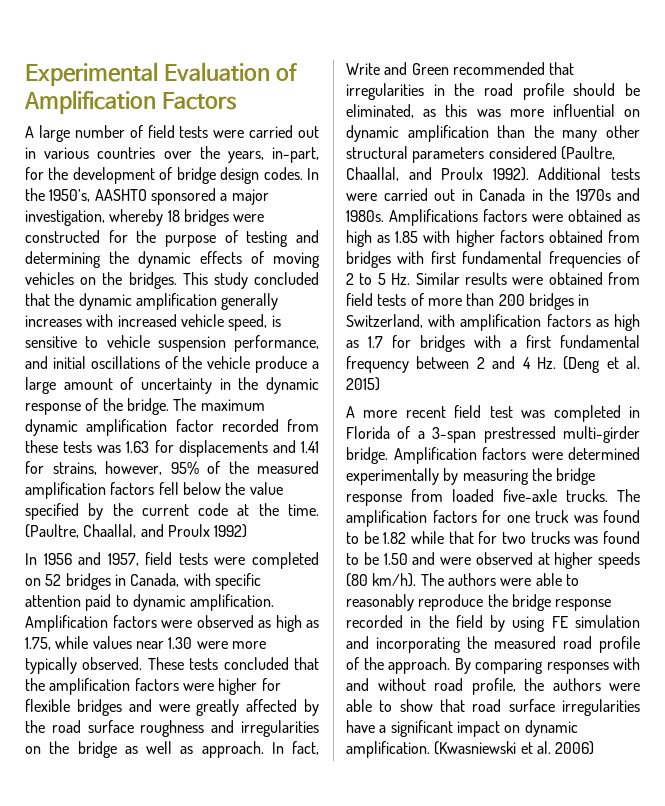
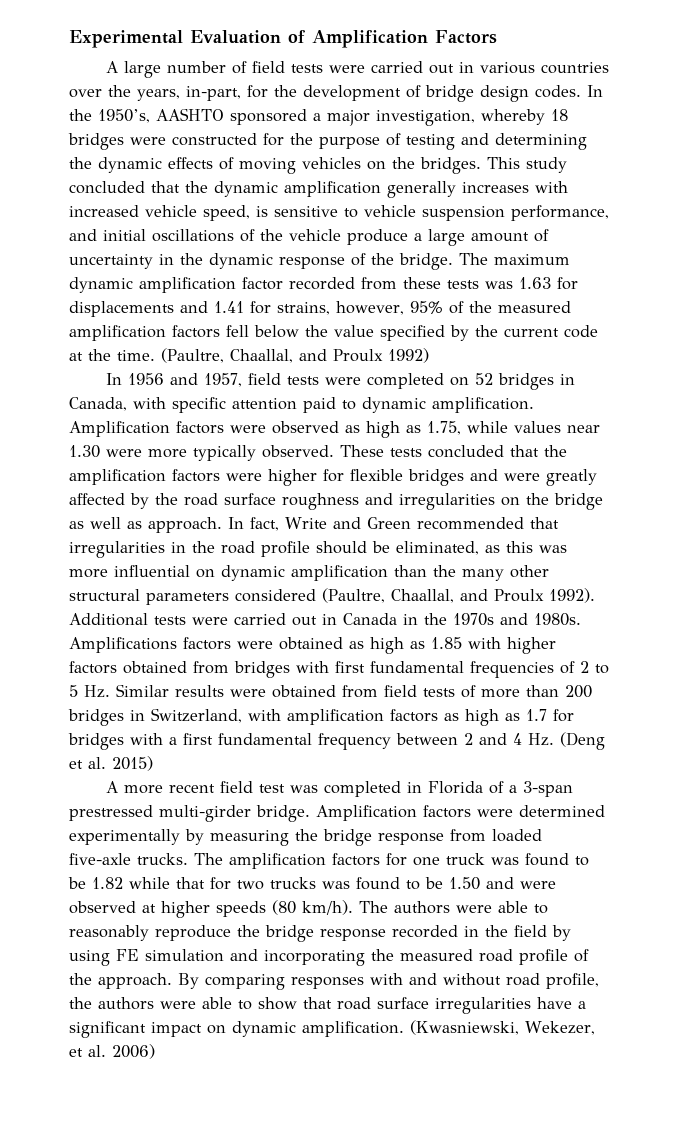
- (Kwasniewski et al. 2006)
+ (Kwasniewski, Wekezer, et al. 2006)

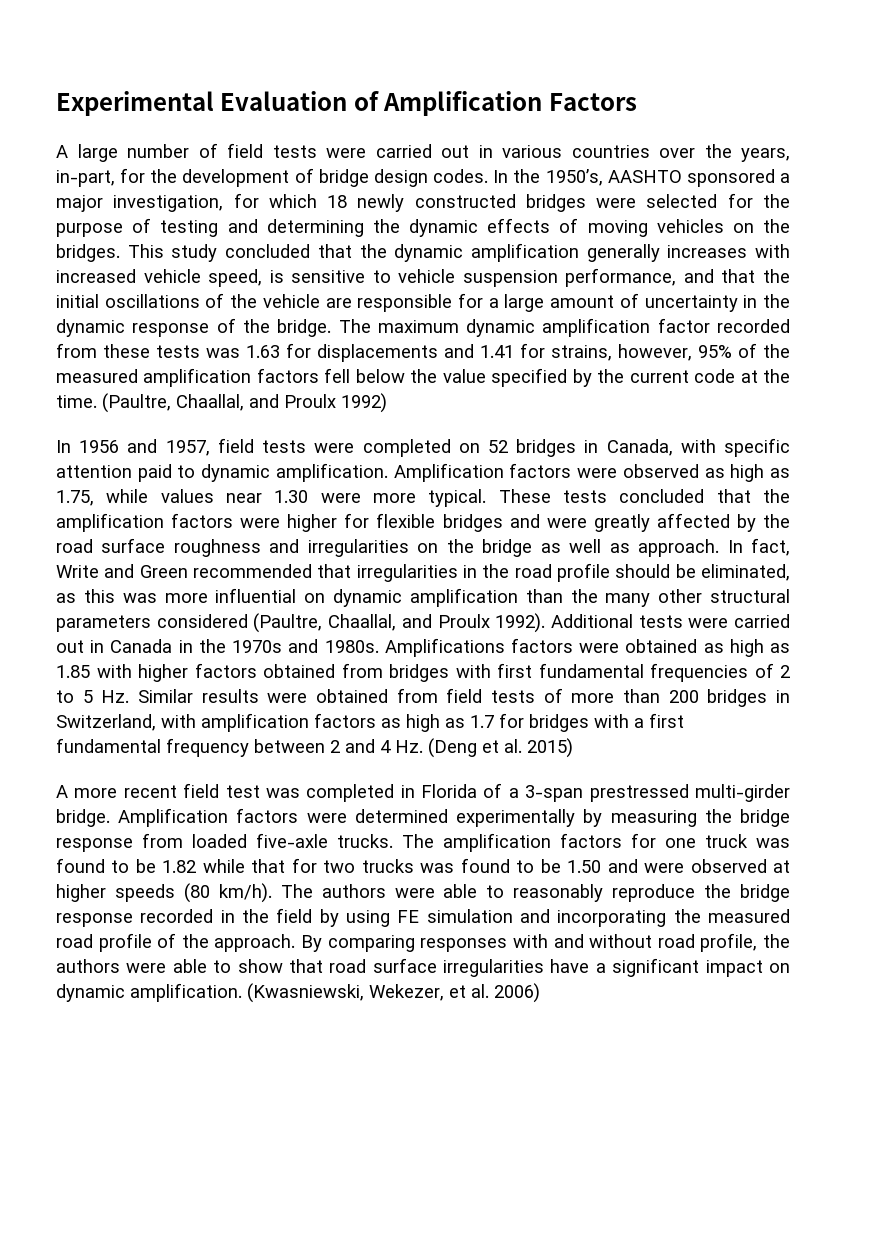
- In the 1950’s, AASHTO sponsored a major investigation, whereby 18 bridges were constructed for the purpose of testing and determining the dynamic effects of moving vehicles on the bridges.
+ In the 1950’s, AASHTO sponsored a major investigation, for which 18 newly constructed bridges were selected for the purpose of testing and determining the dynamic effects of moving vehicles on the bridges.
- This study concluded that the dynamic amplification generally increases with increased vehicle speed, is sensitive to vehicle suspension performance, and initial oscillations of the vehicle produce a large amount of uncertainty in the dynamic response of the bridge.
+ This study concluded that the dynamic amplification generally increases with increased vehicle speed, is sensitive to vehicle suspension performance, and that the initial oscillations of the vehicle are responsible for a large amount of uncertainty in the dynamic response of the bridge.
- Amplification factors were observed as high as 1.75, while values near 1.30 were more typically observed.
+ Amplification factors were observed as high as 1.75, while values near 1.30 were more typical.

